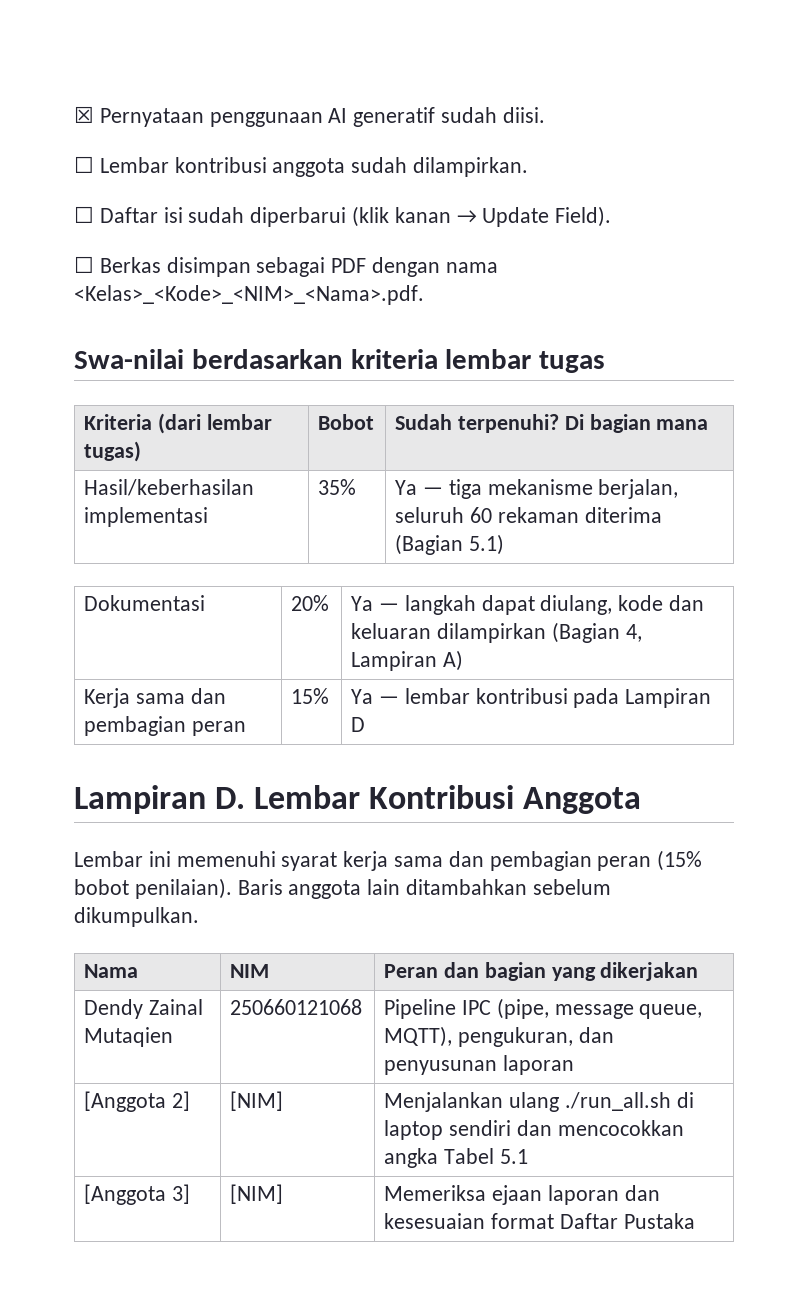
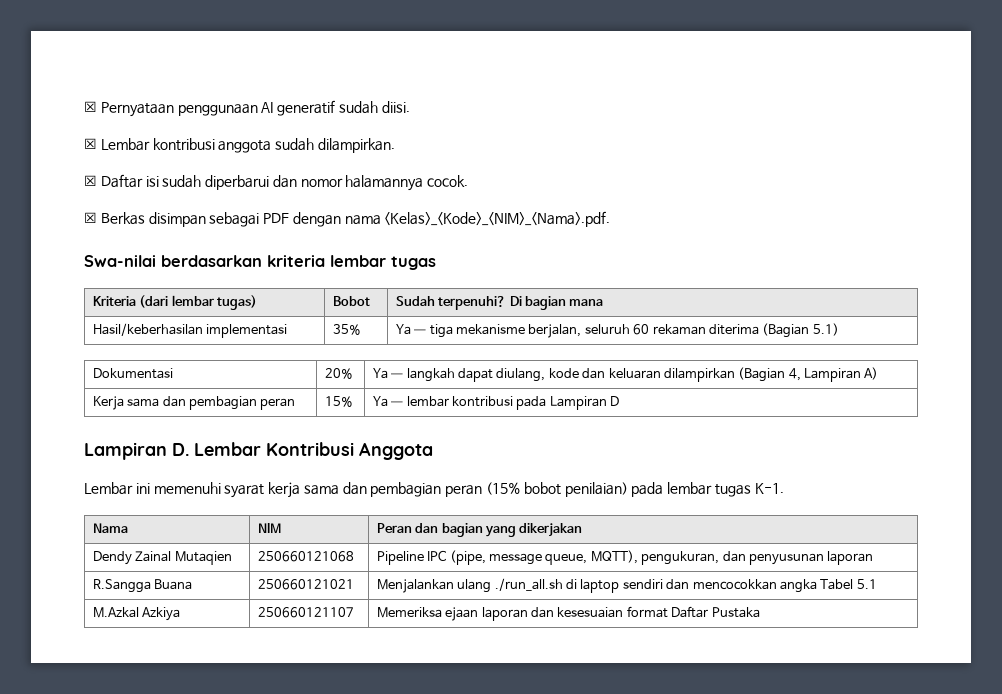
- ☐ Lembar kontribusi anggota sudah dilampirkan.
+ ☒ Lembar kontribusi anggota sudah dilampirkan.
- ☐ Daftar isi sudah diperbarui (klik kanan → Update Field).
- ☐ Berkas disimpan sebagai PDF dengan nama <Kelas>_<Kode>_<NIM>_<Nama>.pdf.
+ ☒ Daftar isi sudah diperbarui dan nomor halamannya cocok.
+ ☒ Berkas disimpan sebagai PDF dengan nama <Kelas>_<Kode>_<NIM>_<Nama>.pdf.
- Lembar ini memenuhi syarat kerja sama dan pembagian peran (15% bobot penilaian). Baris anggota lain ditambahkan sebelum dikumpulkan.
+ Lembar ini memenuhi syarat kerja sama dan pembagian peran (15% bobot penilaian) pada lembar tugas K-1.
- [Anggota 2] | [NIM] | Menjalankan ulang ./run_all.sh di laptop sendiri dan mencocokkan angka Tabel 5.1
+ R.Sangga Buana | 250660121021 | Menjalankan ulang ./run_all.sh di laptop sendiri dan mencocokkan angka Tabel 5.1
- [Anggota 3] | [NIM] | Memeriksa ejaan laporan dan kesesuaian format Daftar Pustaka
+ M.Azkal Azkiya | 250660121107 | Memeriksa ejaan laporan dan kesesuaian format Daftar Pustaka

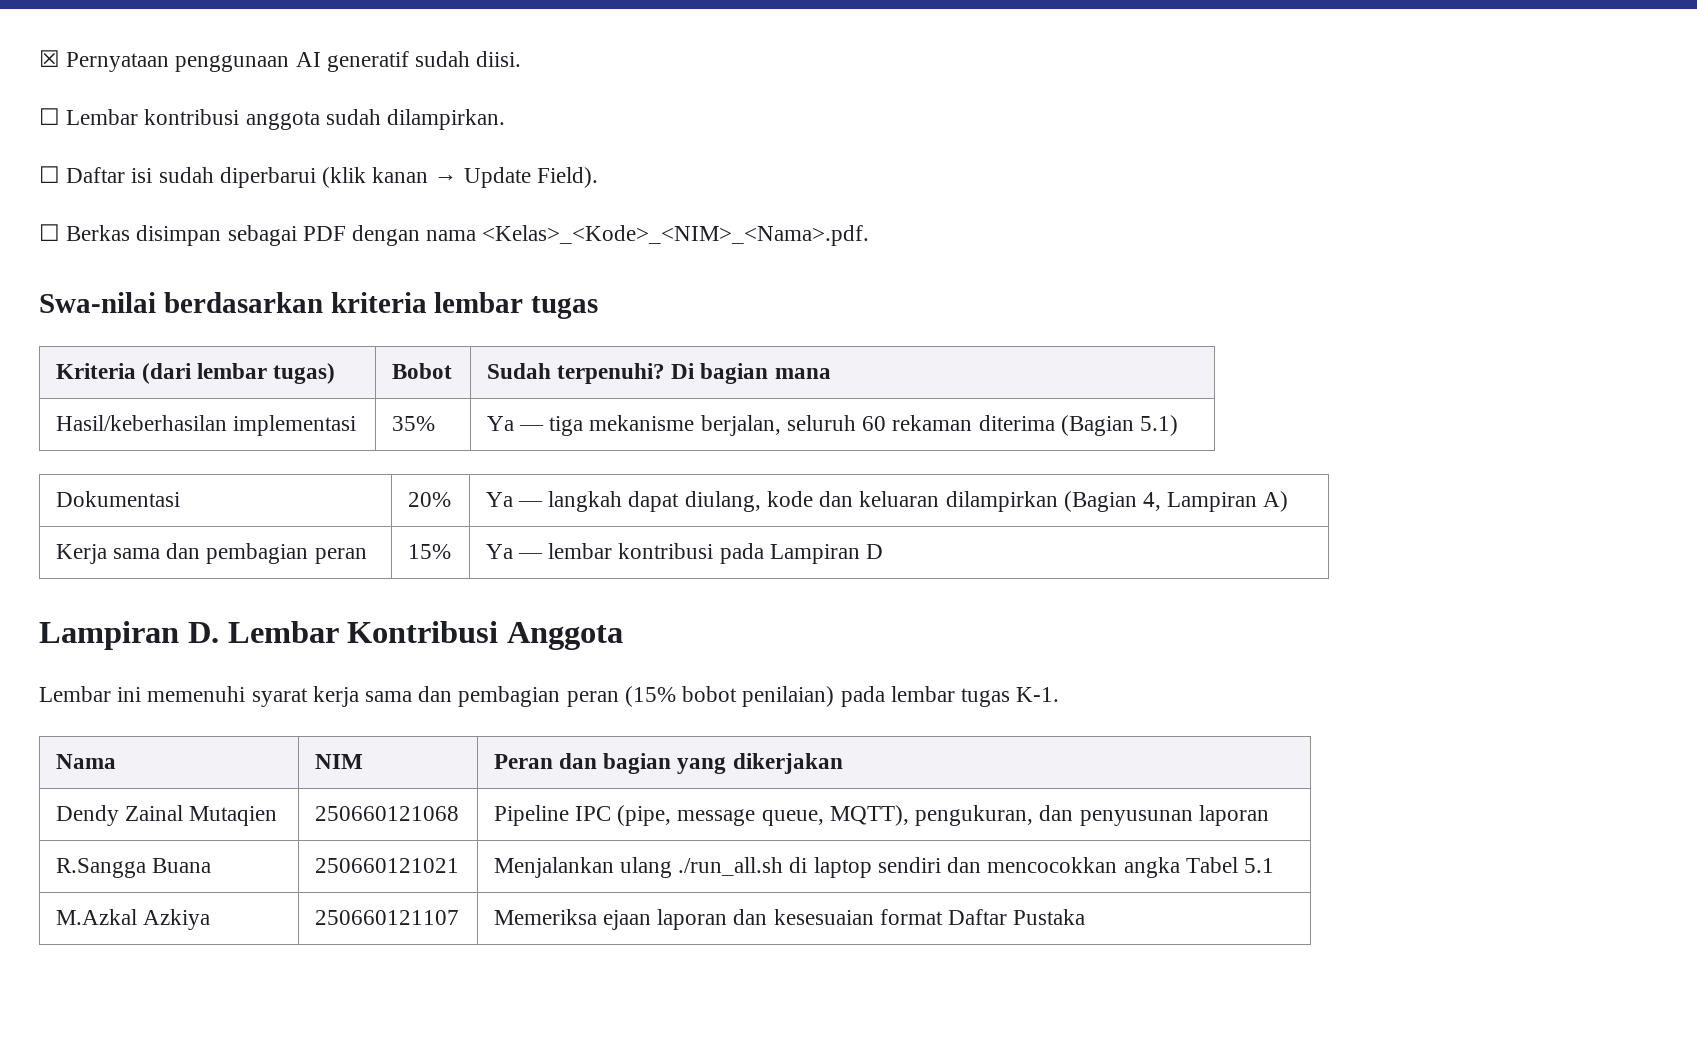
- ☒ Lembar kontribusi anggota sudah dilampirkan.
+ ☐ Lembar kontribusi anggota sudah dilampirkan.
- ☒ Daftar isi sudah diperbarui dan nomor halamannya cocok.
- ☒ Berkas disimpan sebagai PDF dengan nama <Kelas>_<Kode>_<NIM>_<Nama>.pdf.
+ ☐ Daftar isi sudah diperbarui (klik kanan → Update Field).
+ ☐ Berkas disimpan sebagai PDF dengan nama <Kelas>_<Kode>_<NIM>_<Nama>.pdf.

